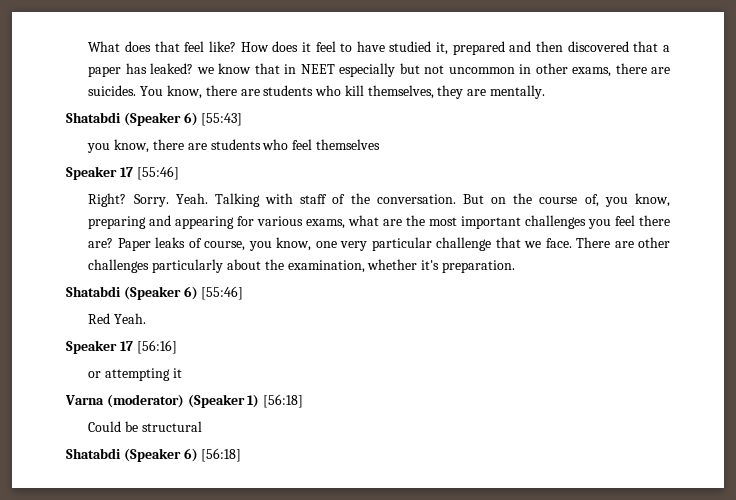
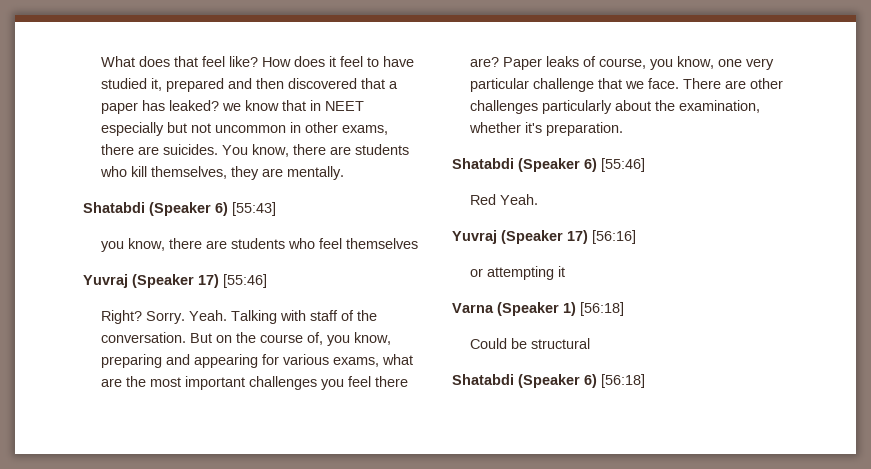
- Speaker 17 [55:46]
+ Yuvraj (Speaker 17) [55:46]
- Speaker 17 [56:16]
+ Yuvraj (Speaker 17) [56:16]
- Varna (moderator) (Speaker 1) [56:18]
+ Varna (Speaker 1) [56:18]

